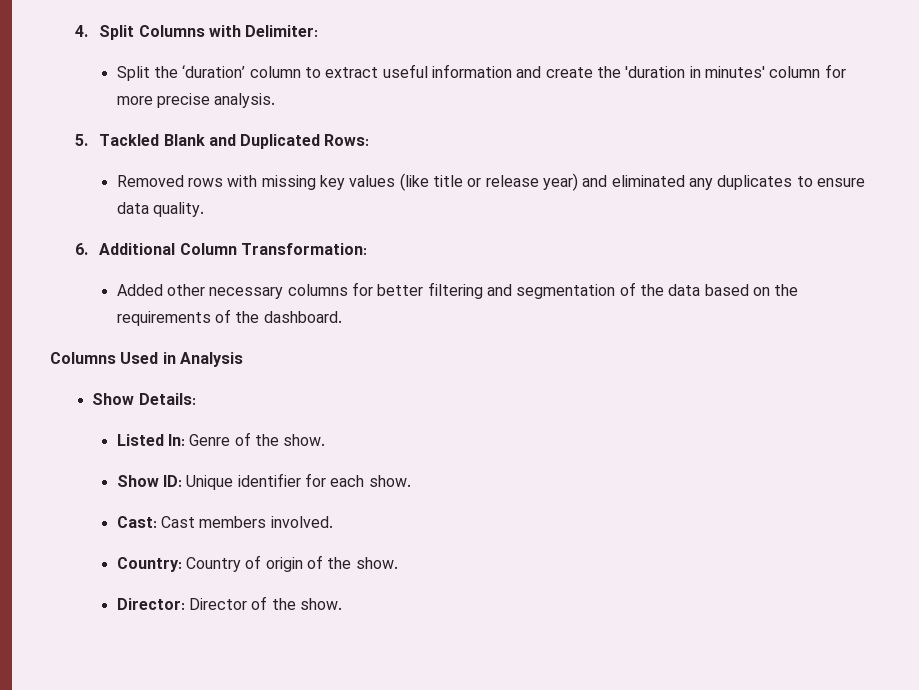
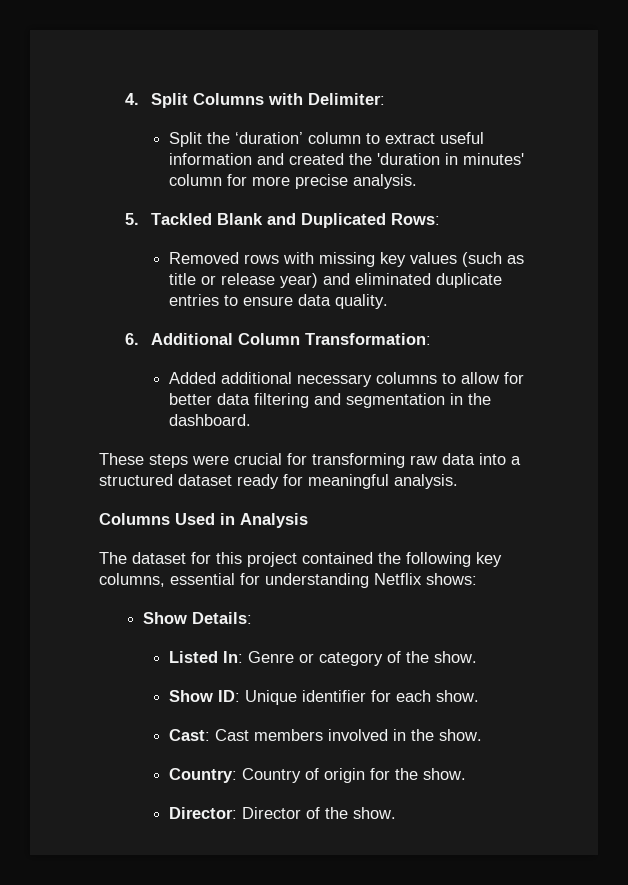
- Split the ‘duration’ column to extract useful information and create the 'duration in minutes' column for more precise analysis.
+ Split the ‘duration’ column to extract useful information and created the 'duration in minutes' column for more precise analysis.
- Removed rows with missing key values (like title or release year) and eliminated any duplicates to ensure data quality.
+ Removed rows with missing key values (such as title or release year) and eliminated duplicate entries to ensure data quality.
- Added other necessary columns for better filtering and segmentation of the data based on the requirements of the dashboard.
+ Added additional necessary columns to allow for better data filtering and segmentation in the dashboard.
+ These steps were crucial for transforming raw data into a structured dataset ready for meaningful analysis.
  Columns Used in Analysis
+ The dataset for this project contained the following key columns, essential for understanding Netflix shows:
- Listed In: Genre of the show.
+ Listed In: Genre or category of the show.
- Cast: Cast members involved.
+ Cast: Cast members involved in the show.
- Country: Country of origin of the show.
+ Country: Country of origin for the show.

